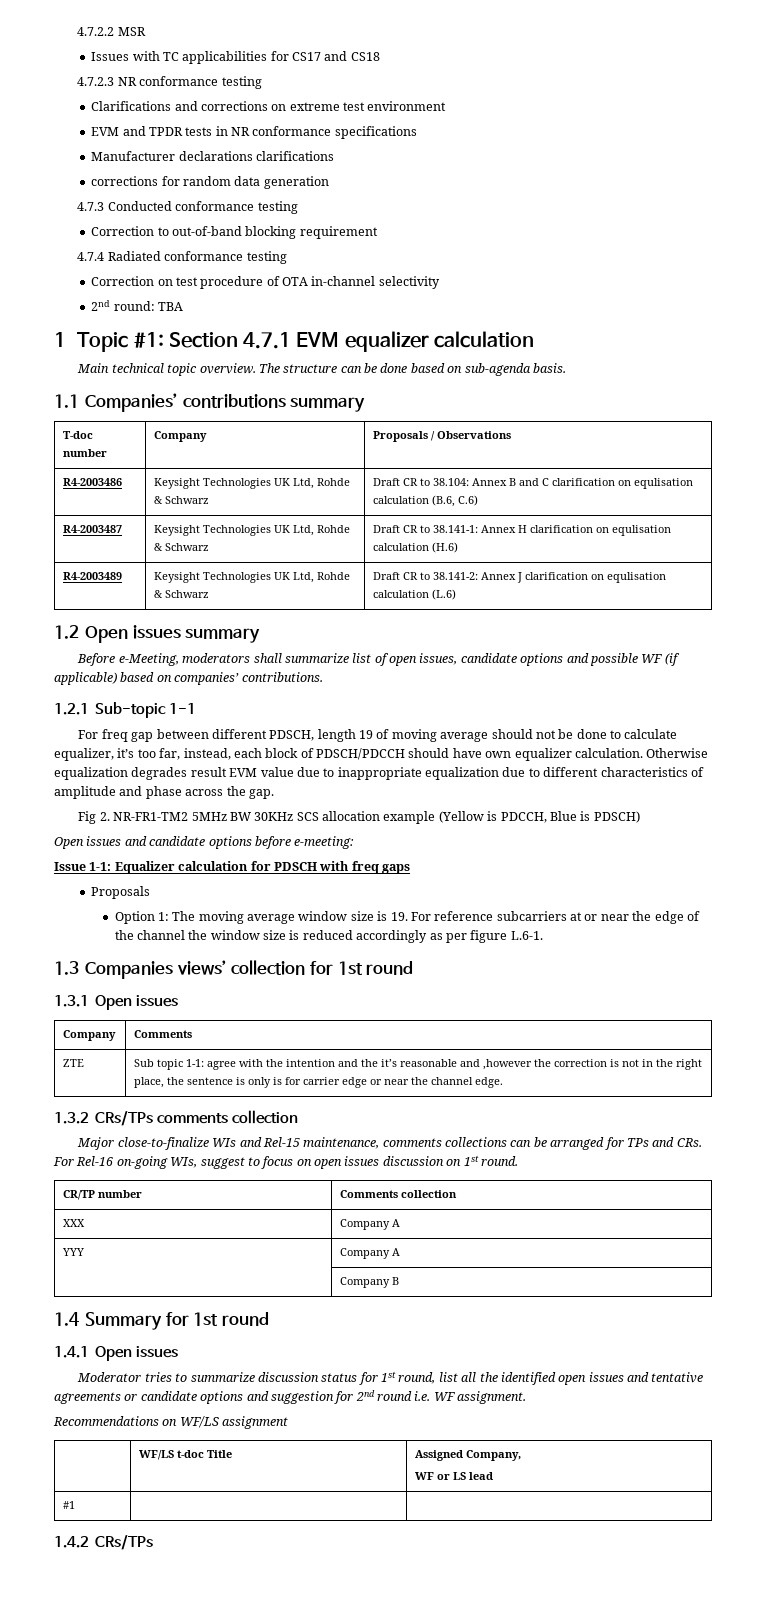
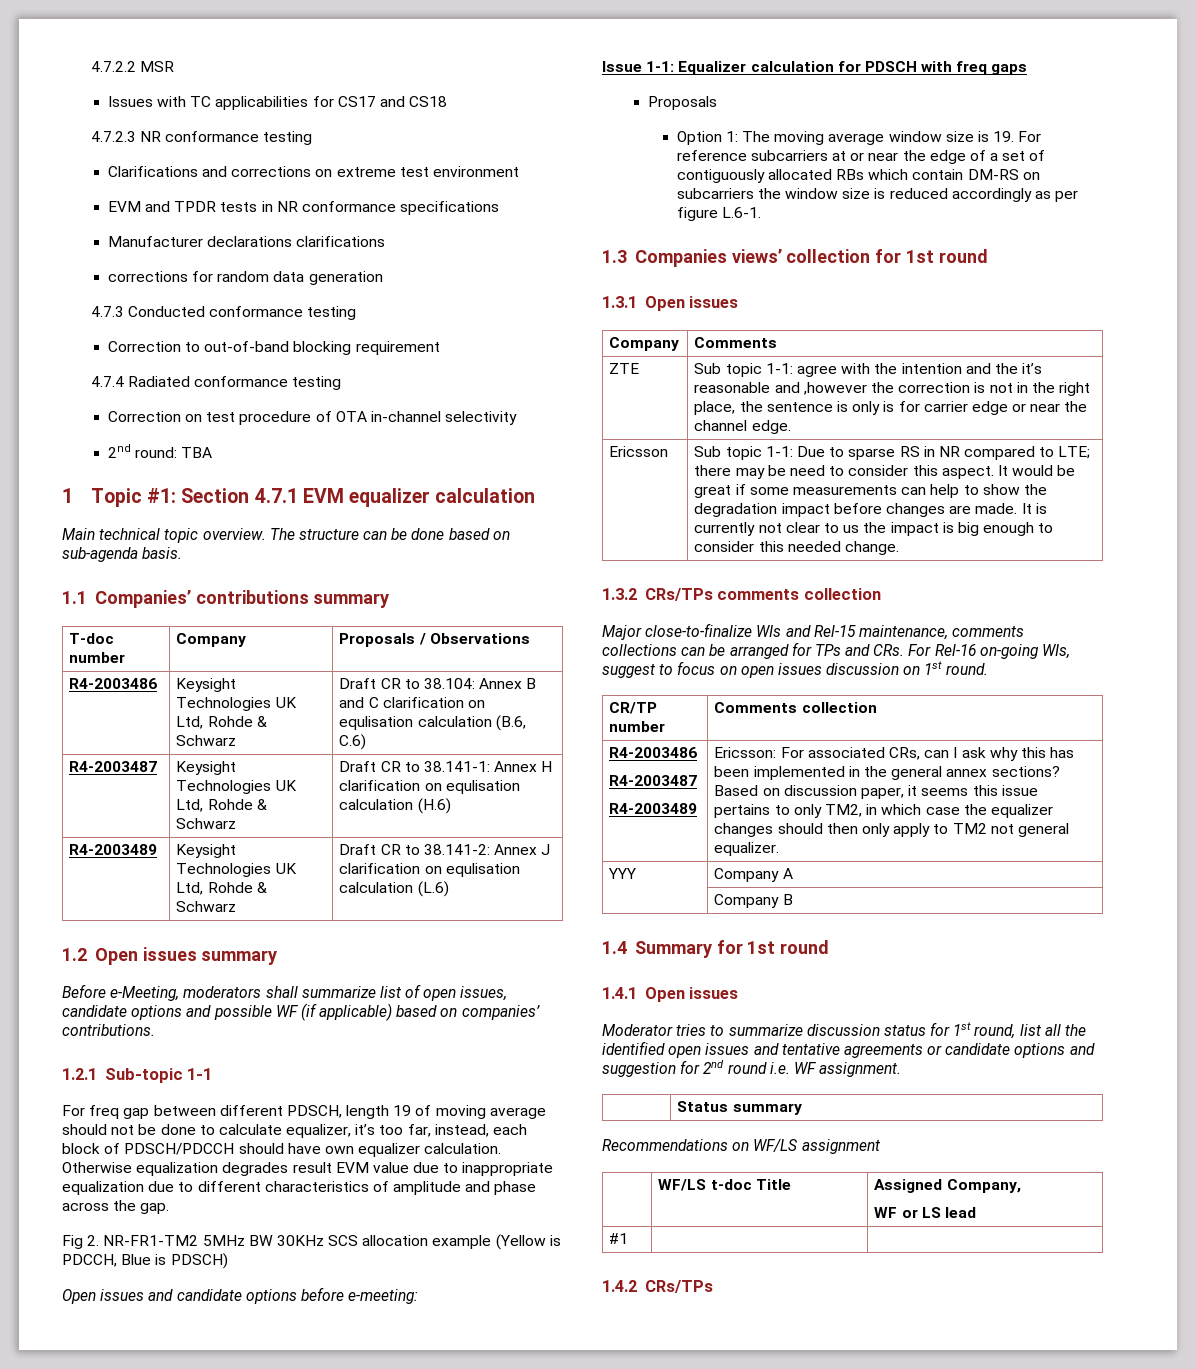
- Option 1: The moving average window size is 19. For reference subcarriers at or near the edge of the channel the window size is reduced accordingly as per figure L.6-1.
+ Option 1: The moving average window size is 19. For reference subcarriers at or near the edge of a set of contiguously allocated RBs which contain DM-RS on subcarriers the window size is reduced accordingly as per figure L.6-1.
+ Ericsson | Sub topic 1-1: Due to sparse RS in NR compared to LTE; there may be need to consider this aspect. It would be great if some measurements can help to show the degradation impact before changes are made. It is currently not clear to us the impact is big enough to consider this needed change.
  CR/TP number | Comments collection
- XXX | Company A
+ R4-2003486
+ R4-2003487
+ R4-2003489 | Ericsson: For associated CRs, can I ask why this has been implemented in the general annex sections? Based on discussion paper, it seems this issue pertains to only TM2, in which case the equalizer changes should then only apply to TM2 not general equalizer.
+ | Status summary

